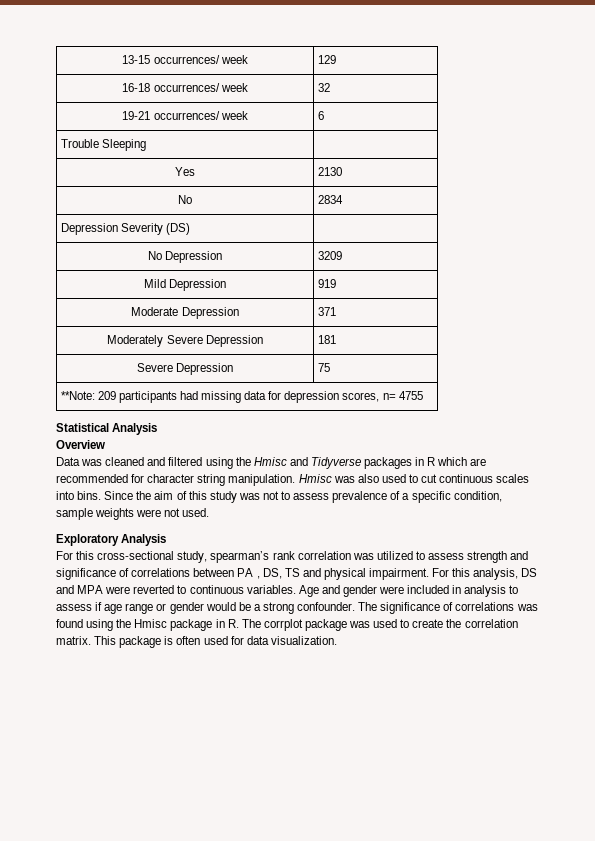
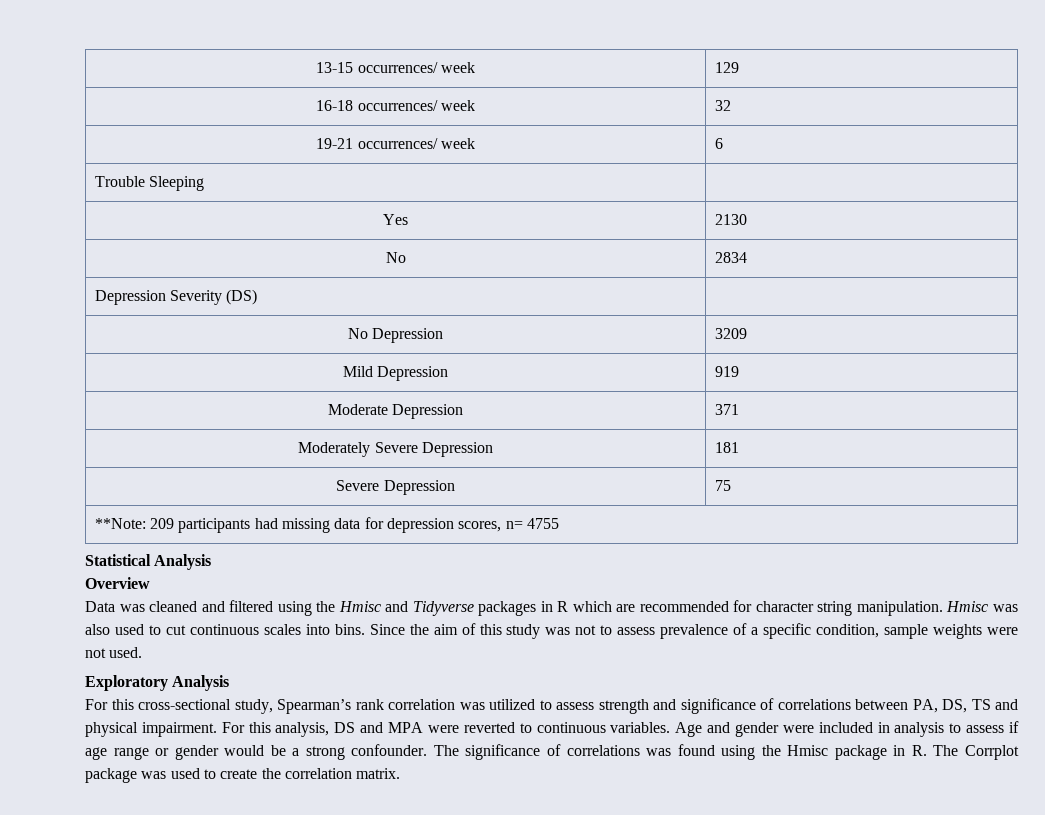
- For this cross-sectional study, spearman’s rank correlation was utilized to assess strength and significance of correlations between PA , DS, TS and physical impairment.
+ For this cross-sectional study, Spearman’s rank correlation was utilized to assess strength and significance of correlations between PA, DS, TS and physical impairment.
- The significance of correlations was found using the Hmisc package in R. The corrplot package was used to create the correlation matrix. This package is often used for data visualization.
+ The significance of correlations was found using the Hmisc package in R. The Corrplot package was used to create the correlation matrix.

